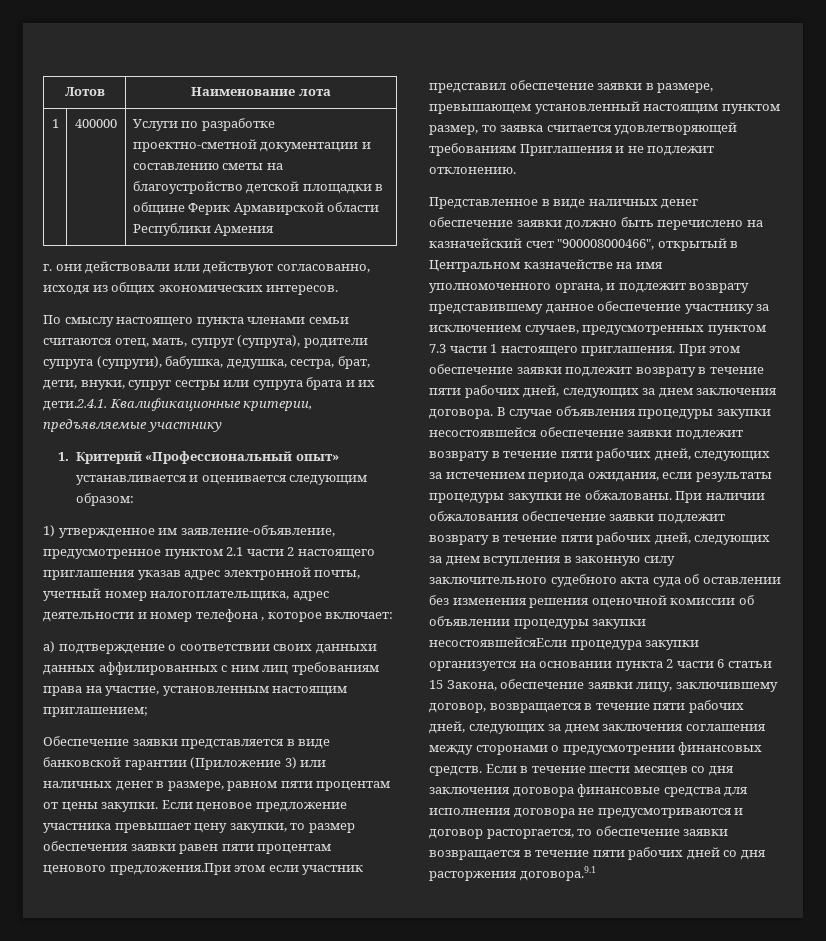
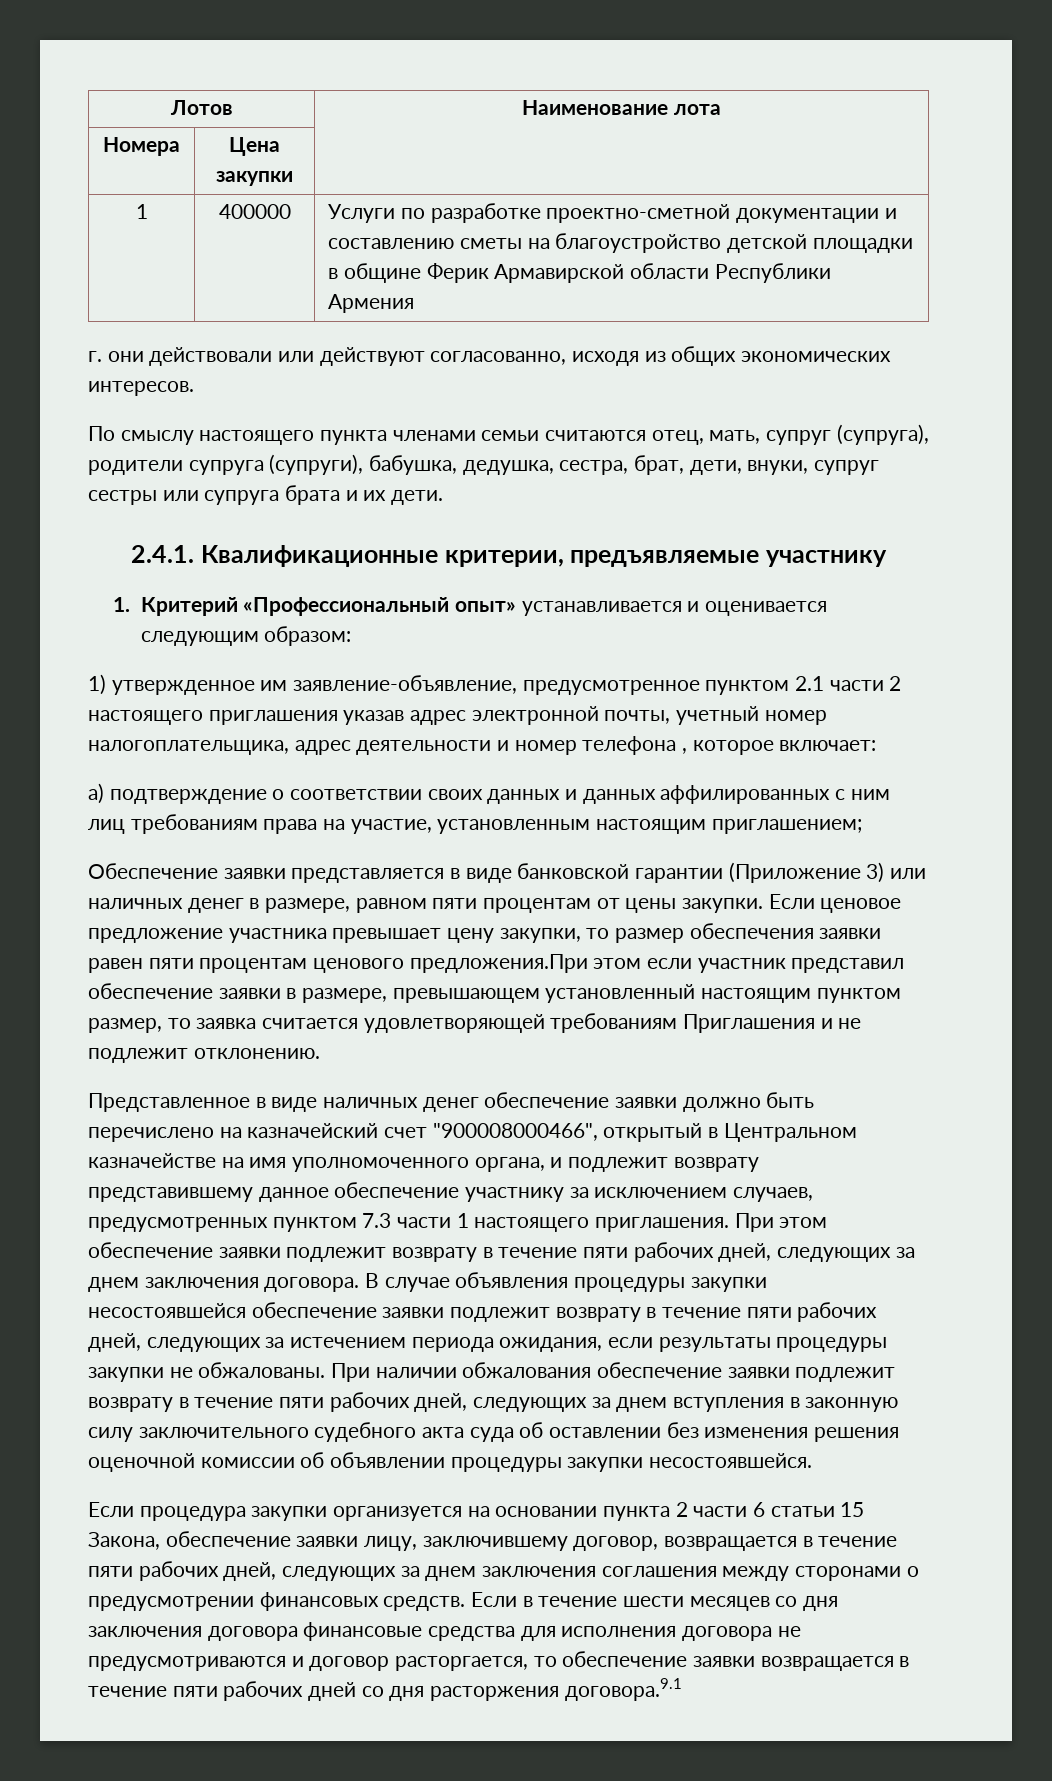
+ Номера | Цена закупки |
- По смыслу настоящего пункта членами семьи считаются отец, мать, супруг (супруга), родители супруга (супруги), бабушка, дедушка, сестра, брат, дети, внуки, супруг сестры или супруга брата и их дети.2.4.1. Квалификационные критерии, предъявляемые участнику
+ По смыслу настоящего пункта членами семьи считаются отец, мать, супруг (супруга), родители супруга (супруги), бабушка, дедушка, сестра, брат, дети, внуки, супруг сестры или супруга брата и их дети.
+ 2.4.1. Квалификационные критерии, предъявляемые участнику
- а) подтверждение о соответствии своих данныхи данных аффилированных с ним лиц требованиям права на участие, установленным настоящим приглашением;
+ а) подтверждение о соответствии своих данных и данных аффилированных с ним лиц требованиям права на участие, установленным настоящим приглашением;
- При наличии обжалования обеспечение заявки подлежит возврату в течение пяти рабочих дней, следующих за днем вступления в законную силу заключительного судебного акта суда об оставлении без изменения решения оценочной комиссии об объявлении процедуры закупки несостоявшейсяЕсли процедура закупки организуется на основании пункта 2 части 6 статьи 15 Закона, обеспечение заявки лицу, заключившему договор, возвращается в течение пяти рабочих дней, следующих за днем заключения соглашения между сторонами о предусмотрении финансовых средств.
+ При наличии обжалования обеспечение заявки подлежит возврату в течение пяти рабочих дней, следующих за днем вступления в законную силу заключительного судебного акта суда об оставлении без изменения решения оценочной комиссии об объявлении процедуры закупки несостоявшейся.
+ Если процедура закупки организуется на основании пункта 2 части 6 статьи 15 Закона, обеспечение заявки лицу, заключившему договор, возвращается в течение пяти рабочих дней, следующих за днем заключения соглашения между сторонами о предусмотрении финансовых средств.

